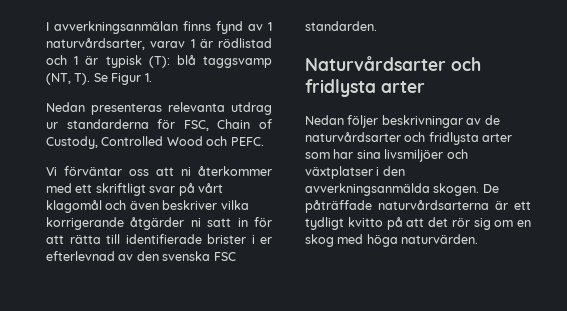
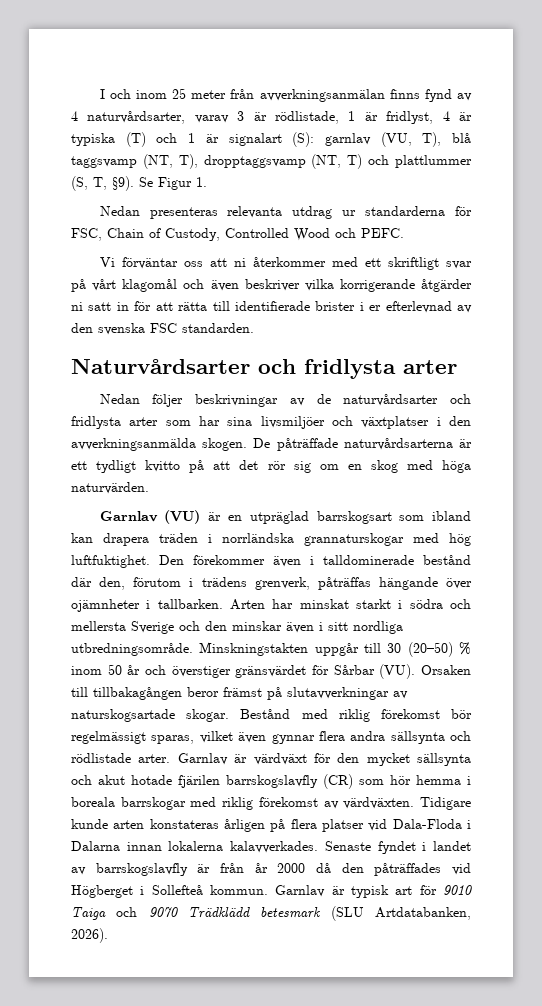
- I avverkningsanmälan finns fynd av 1 naturvårdsarter, varav 1 är rödlistad och 1 är typisk (T): blå taggsvamp (NT, T). Se Figur 1.
+ I och inom 25 meter från avverkningsanmälan finns fynd av 4 naturvårdsarter, varav 3 är rödlistade, 1 är fridlyst, 4 är typiska (T) och 1 är signalart (S): garnlav (VU, T), blå taggsvamp (NT, T), dropptaggsvamp (NT, T) och plattlummer (S, T, §9). Se Figur 1.
+ Garnlav (VU) är en utpräglad barrskogsart som ibland kan drapera träden i norrländska grannaturskogar med hög luftfuktighet. Den förekommer även i talldominerade bestånd där den, förutom i trädens grenverk, påträffas hängande över ojämnheter i tallbarken. Arten har minskat starkt i södra och mellersta Sverige och den minskar även i sitt nordliga utbredningsområde. Minskningstakten uppgår till 30 (20–50) % inom 50 år och överstiger gränsvärdet för Sårbar (VU). Orsaken till tillbakagången beror främst på slutavverkningar av naturskogsartade skogar. Bestånd med riklig förekomst bör regelmässigt sparas, vilket även gynnar flera andra sällsynta och rödlistade arter. Garnlav är värdväxt för den mycket sällsynta och akut hotade fjärilen barrskogslavfly (CR) som hör hemma i boreala barrskogar med riklig förekomst av värdväxten. Tidigare kunde arten konstateras årligen på flera platser vid Dala-Floda i Dalarna innan lokalerna kalavverkades. Senaste fyndet i landet av barrskogslavfly är från år 2000 då den påträffades vid Högberget i Sollefteå kommun. Garnlav är typisk art för 9010 Taiga och 9070 Trädklädd betesmark (SLU Artdatabanken, 2026).

